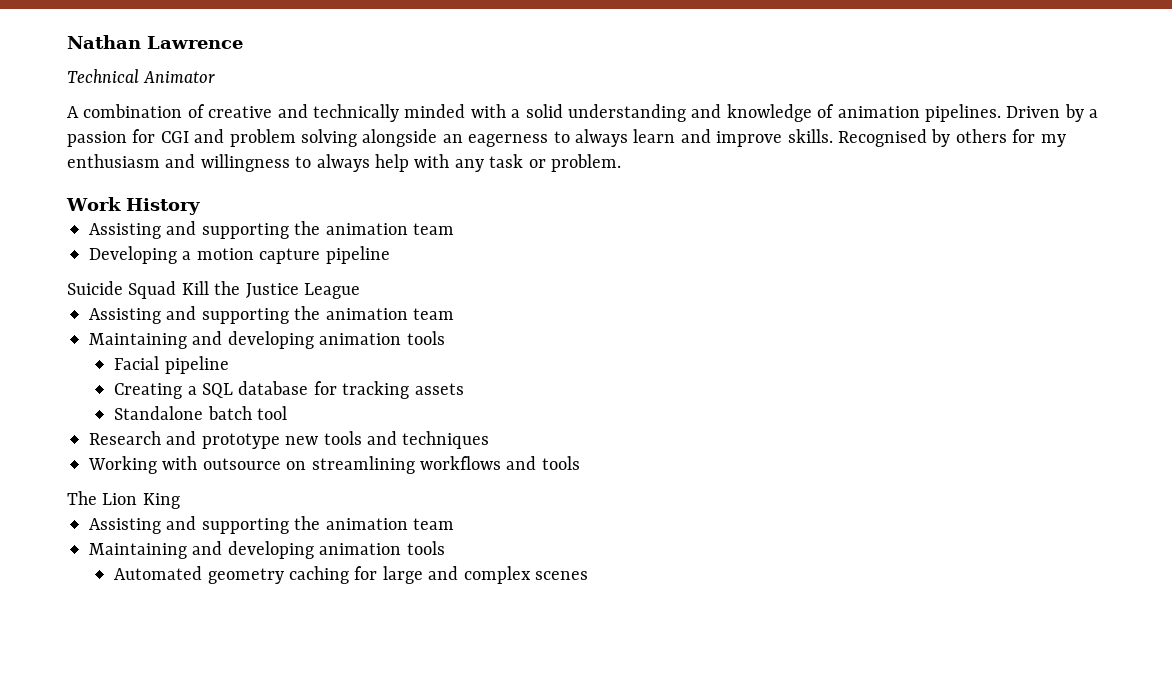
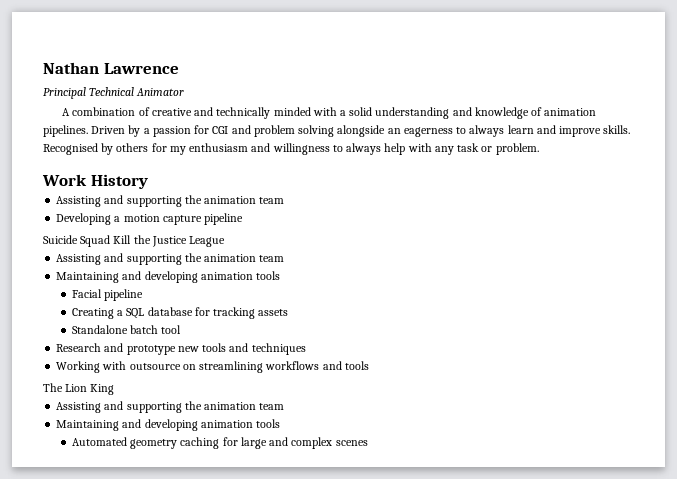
- Technical Animator
+ Principal Technical Animator

